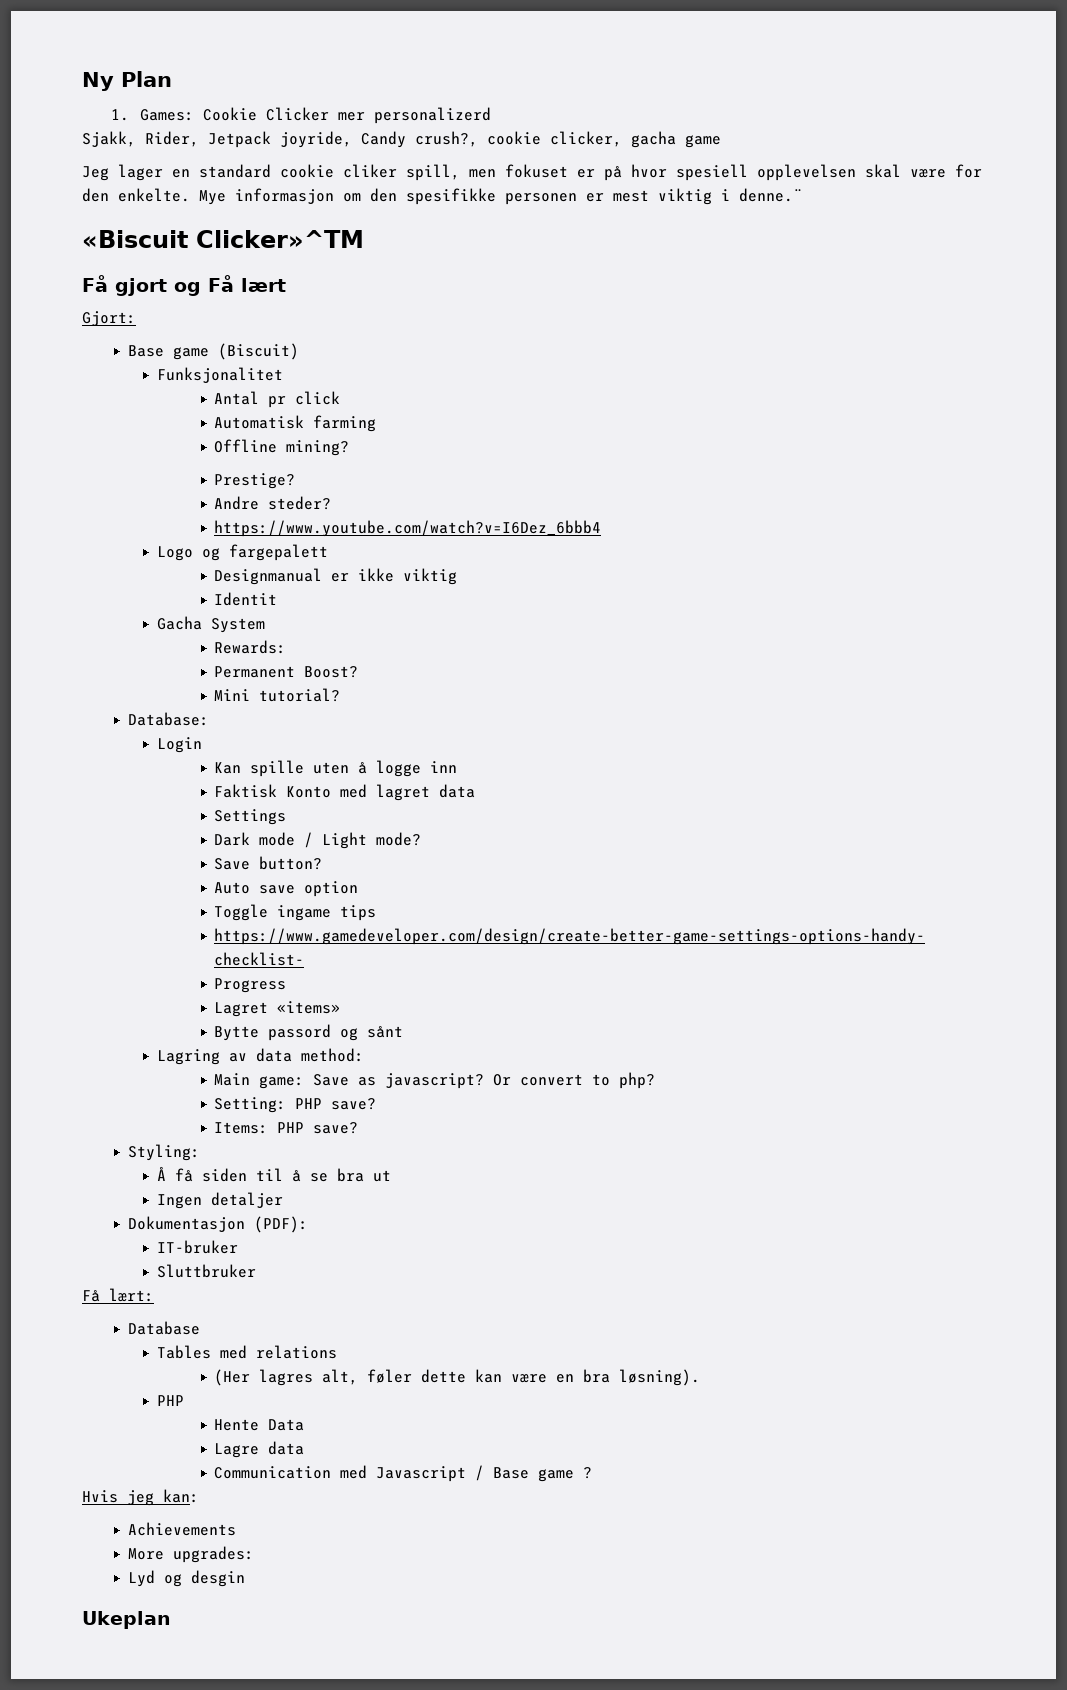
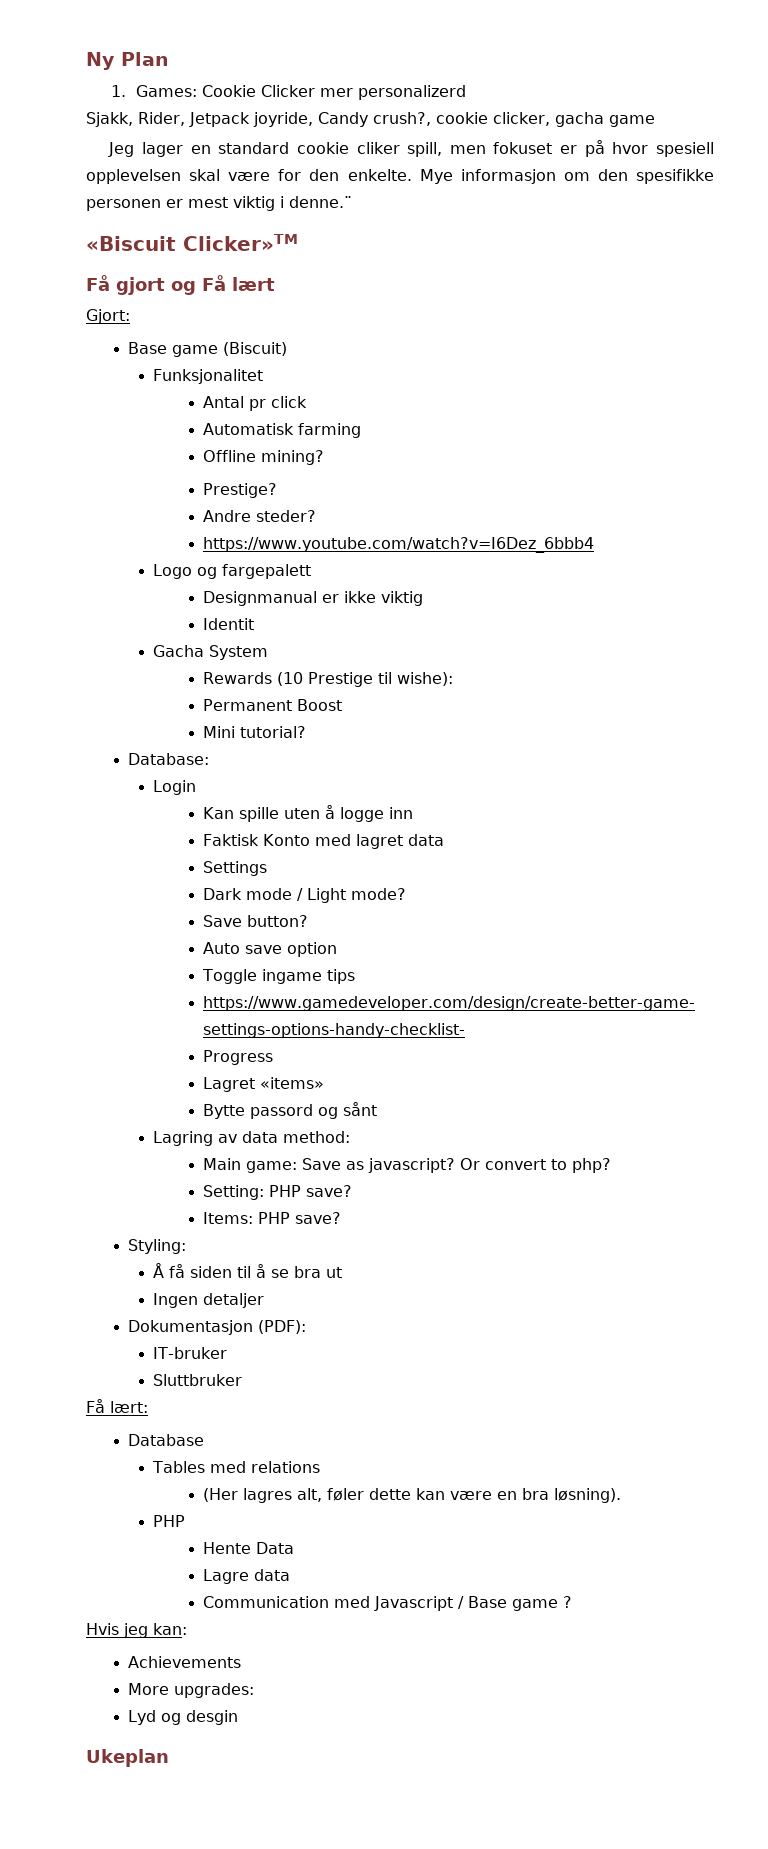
- «Biscuit Clicker»^TM
+ «Biscuit Clicker»TM
- Rewards:
+ Rewards (10 Prestige til wishe):
- Permanent Boost?
+ Permanent Boost

